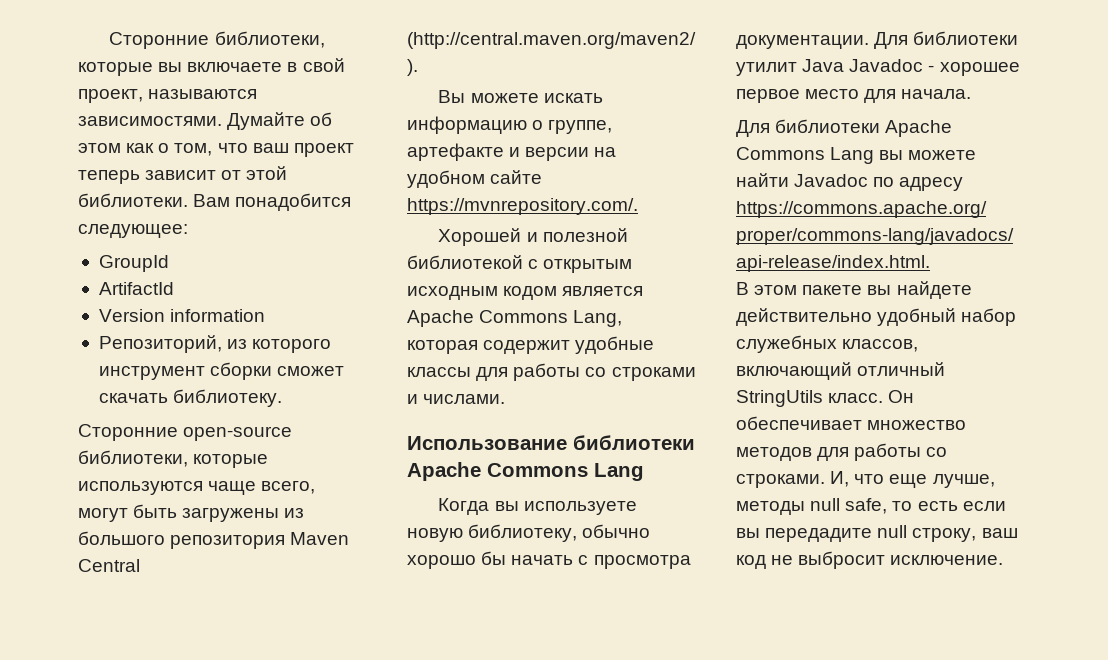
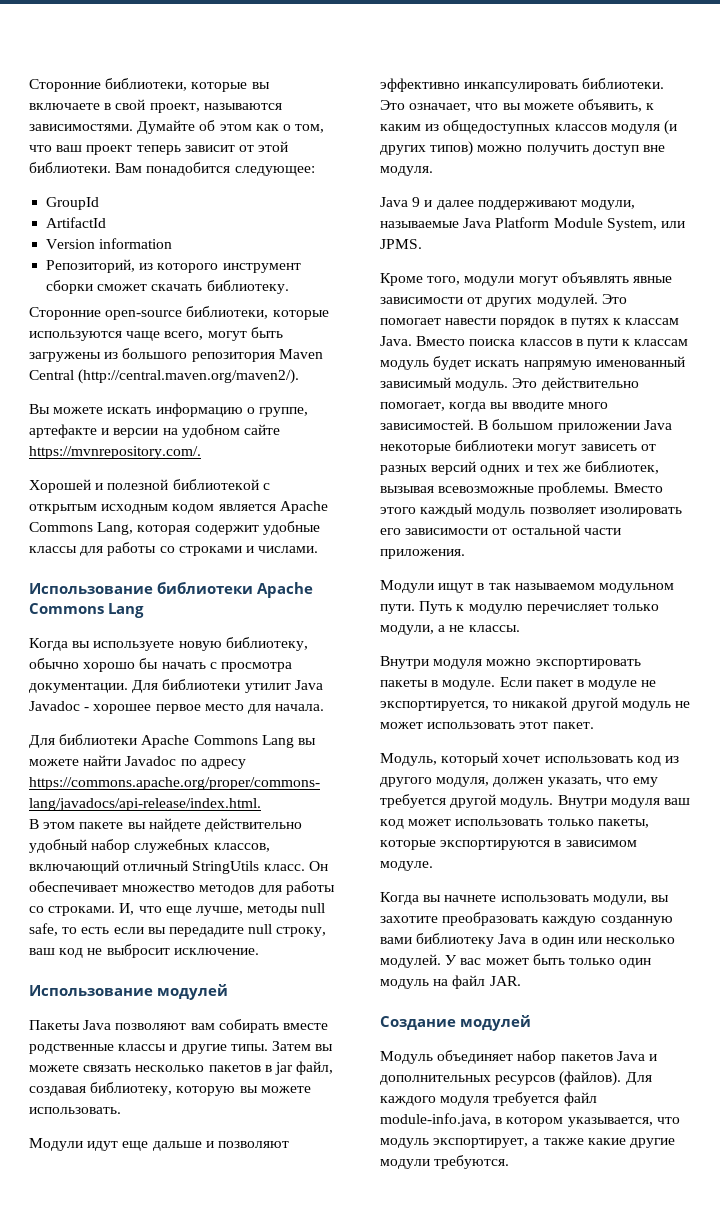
+ Использование модулей
+ Пакеты Java позволяют вам собирать вместе родственные классы и другие типы. Затем вы можете связать несколько пакетов в jar файл, создавая библиотеку, которую вы можете использовать.
+ Модули идут еще дальше и позволяют эффективно инкапсулировать библиотеки. Это означает, что вы можете объявить, к каким из общедоступных классов модуля (и других типов) можно получить доступ вне модуля.
+ Java 9 и далее поддерживают модули, называемые Java Platform Module System, или JPMS.
+ Кроме того, модули могут объявлять явные зависимости от других модулей. Это помогает навести порядок в путях к классам Java. Вместо поиска классов в пути к классам модуль будет искать напрямую именованный зависимый модуль. Это действительно помогает, когда вы вводите много зависимостей. В большом приложении Java некоторые библиотеки могут зависеть от разных версий одних и тех же библиотек, вызывая всевозможные проблемы. Вместо этого каждый модуль позволяет изолировать его зависимости от остальной части приложения.
+ Модули ищут в так называемом модульном пути. Путь к модулю перечисляет только модули, а не классы.
+ Внутри модуля можно экспортировать пакеты в модуле. Если пакет в модуле не экспортируется, то никакой другой модуль не может использовать этот пакет.
+ Модуль, который хочет использовать код из другого модуля, должен указать, что ему требуется другой модуль. Внутри модуля ваш код может использовать только пакеты, которые экспортируются в зависимом модуле.
+ Когда вы начнете использовать модули, вы захотите преобразовать каждую созданную вами библиотеку Java в один или несколько модулей. У вас может быть только один модуль на файл JAR.
+ Создание модулей
+ Модуль объединяет набор пакетов Java и дополнительных ресурсов (файлов). Для каждого модуля требуется файл module-info.java, в котором указывается, что модуль экспортирует, а также какие другие модули требуются.

